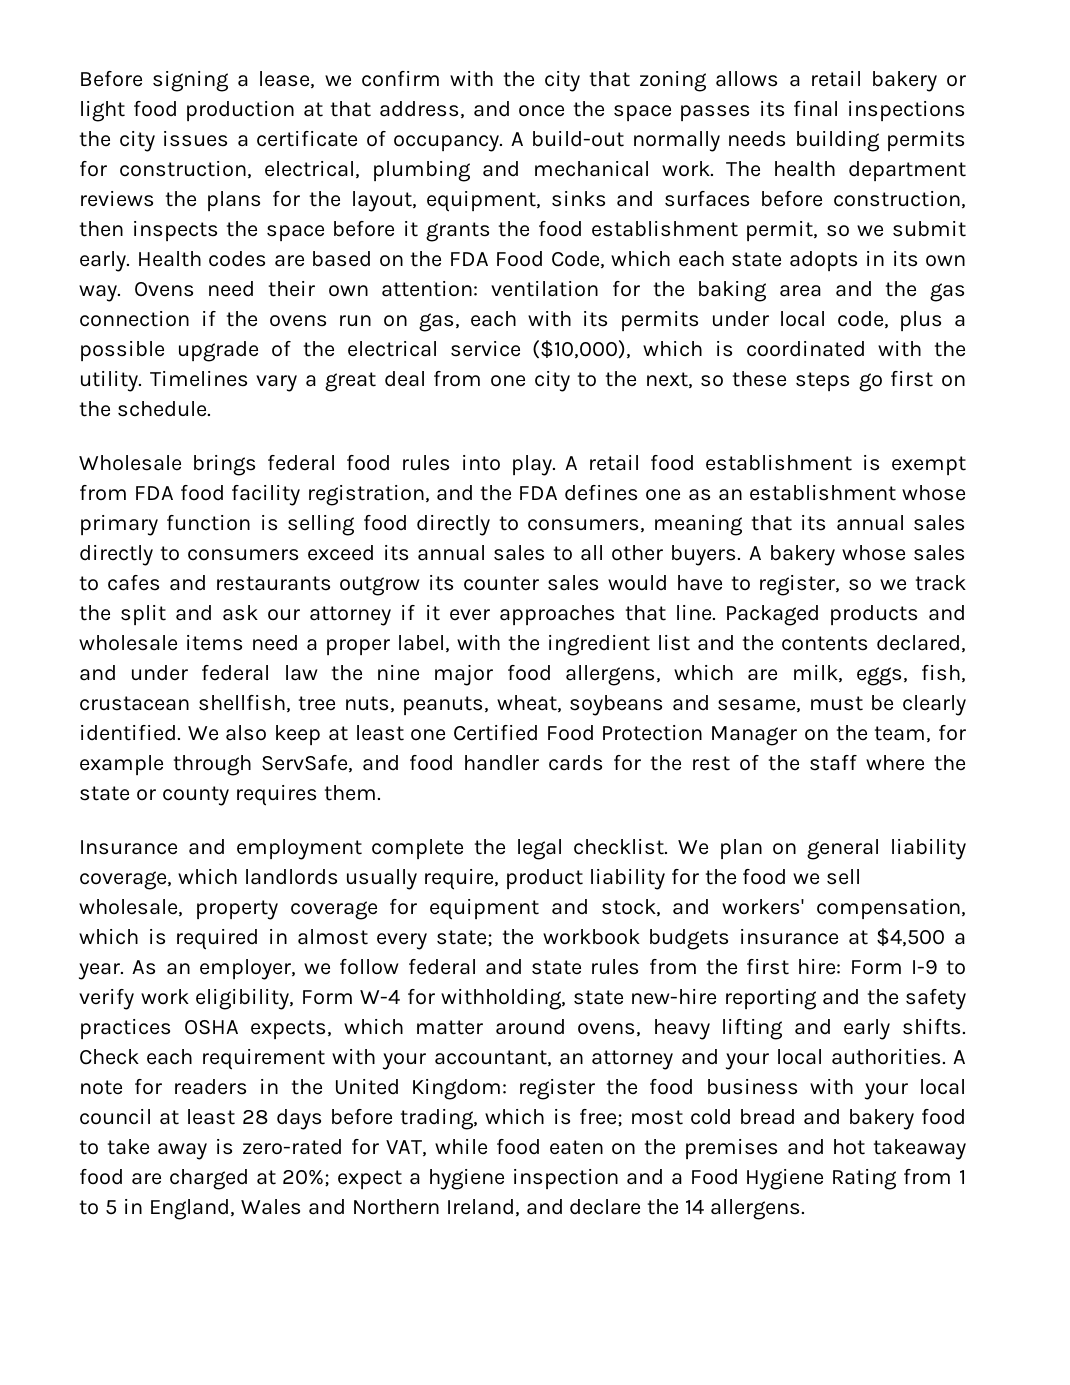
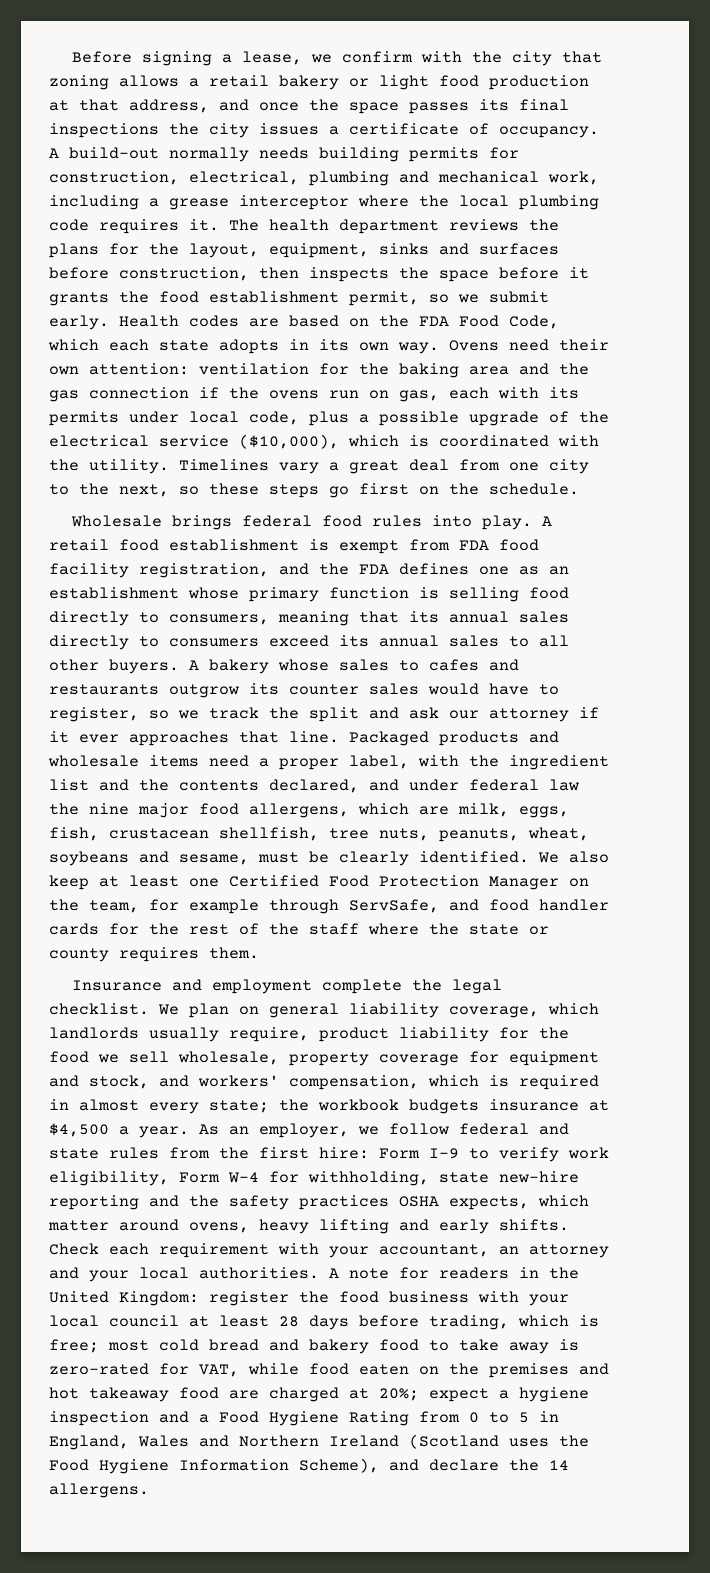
- A build-out normally needs building permits for construction, electrical, plumbing and mechanical work.
+ A build-out normally needs building permits for construction, electrical, plumbing and mechanical work, including a grease interceptor where the local plumbing code requires it.
- expect a hygiene inspection and a Food Hygiene Rating from 1 to 5 in England, Wales and Northern Ireland, and declare the 14 allergens.
+ expect a hygiene inspection and a Food Hygiene Rating from 0 to 5 in England, Wales and Northern Ireland (Scotland uses the Food Hygiene Information Scheme), and declare the 14 allergens.

